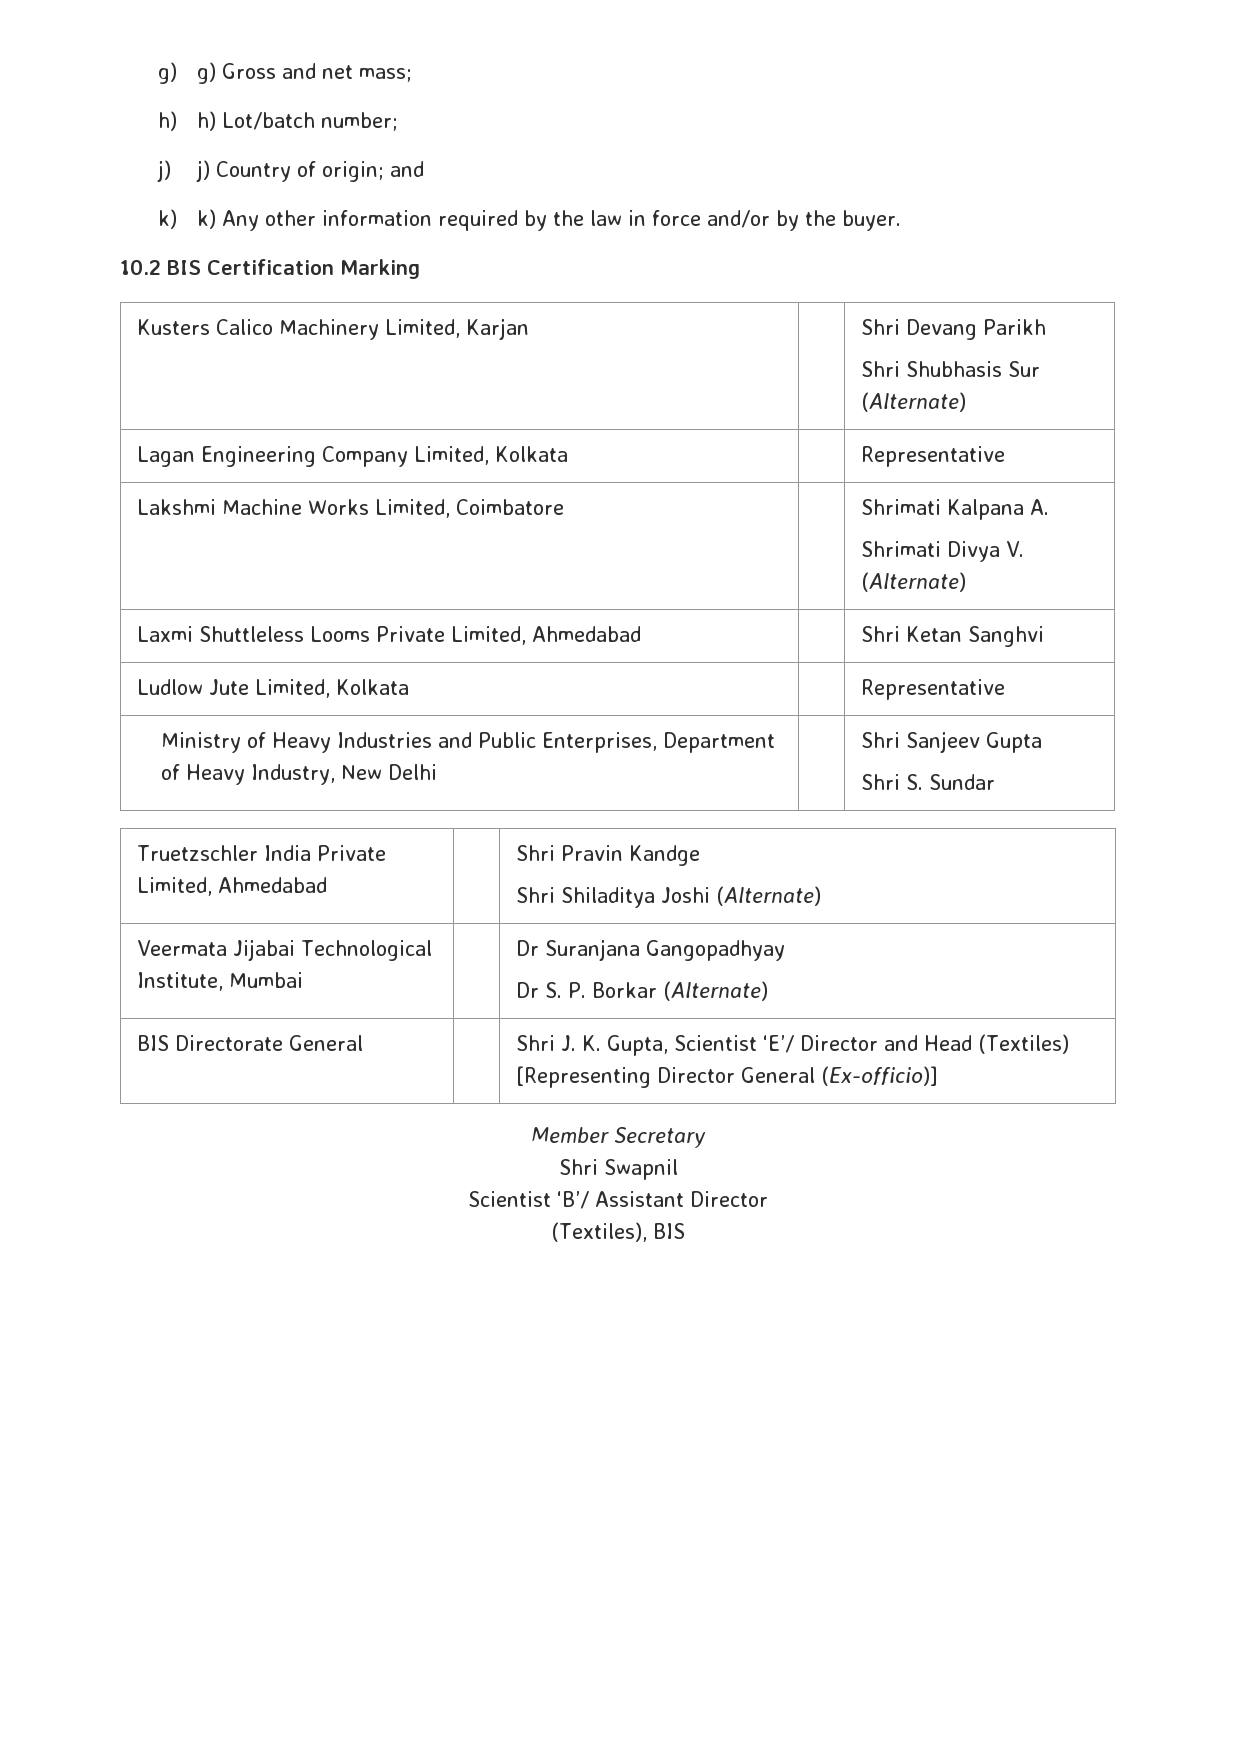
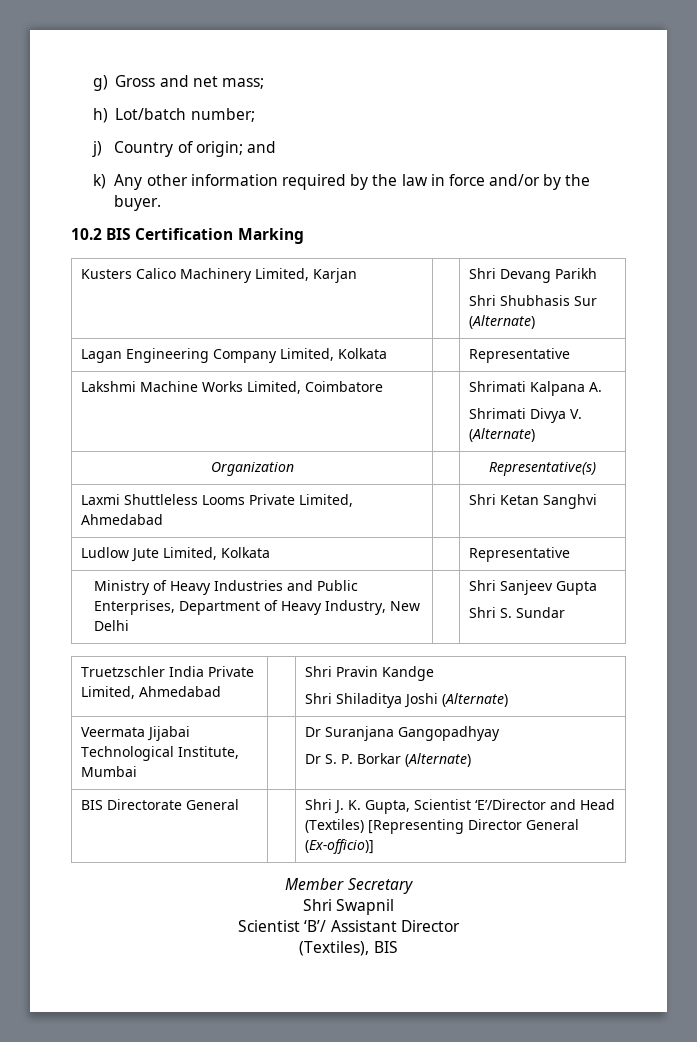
- g) g) Gross and net mass;
+ g) Gross and net mass;
- h) h) Lot/batch number;
+ h) Lot/batch number;
- j) j) Country of origin; and
+ j) Country of origin; and
- k) k) Any other information required by the law in force and/or by the buyer.
+ k) Any other information required by the law in force and/or by the buyer.
+ Organization | | Representative(s)
- BIS Directorate General | | Shri J. K. Gupta, Scientist ‘E’/ Director and Head (Textiles) [Representing Director General (Ex-officio)]
+ BIS Directorate General | | Shri J. K. Gupta, Scientist ‘E’/Director and Head (Textiles) [Representing Director General (Ex-officio)]

